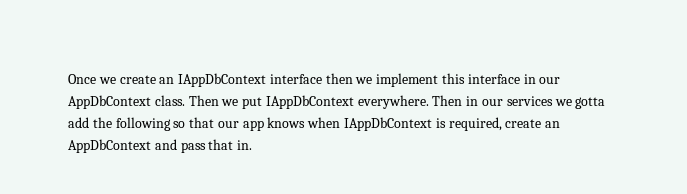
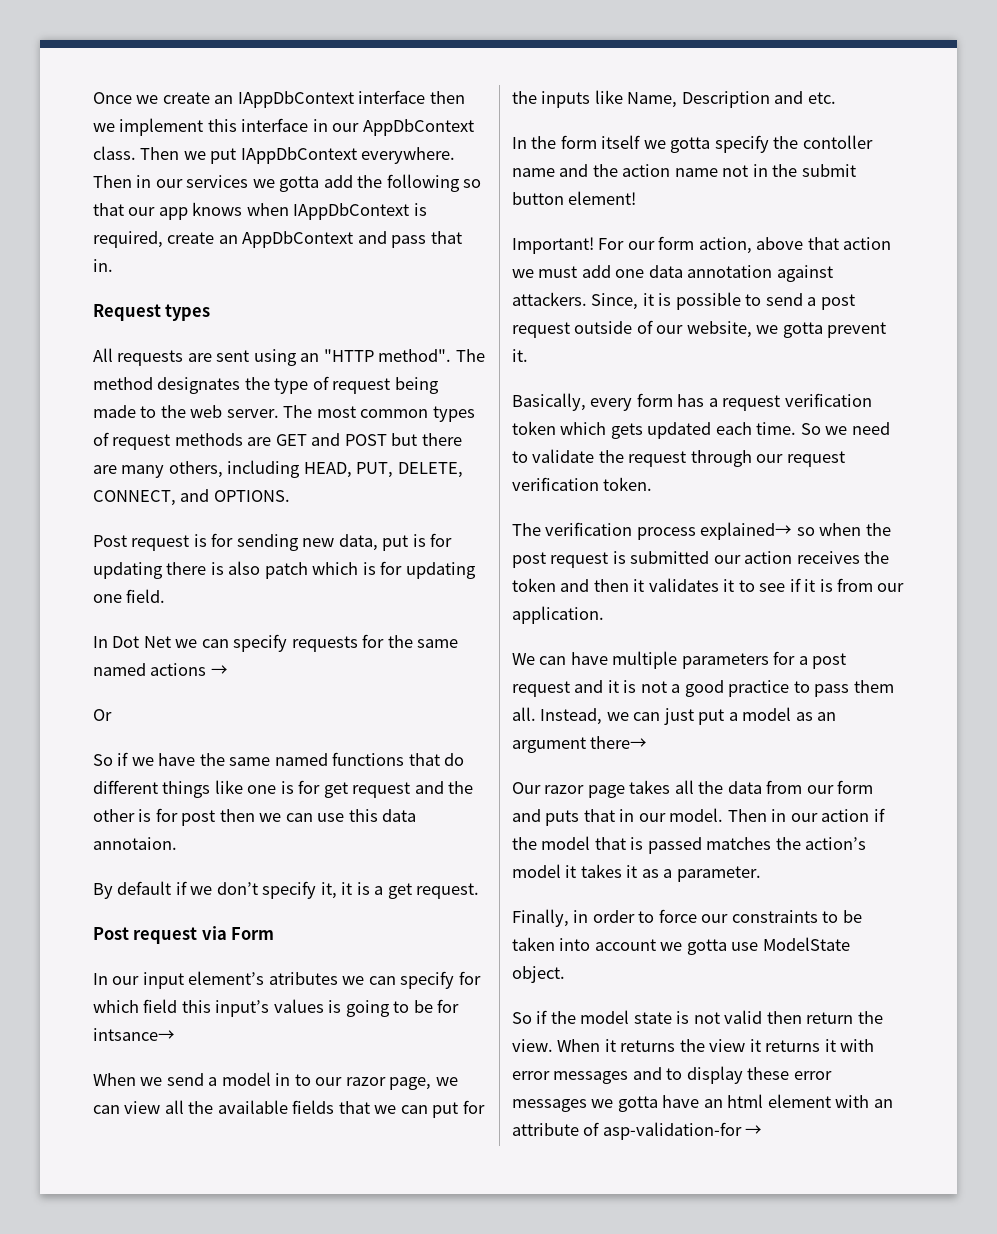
+ Request types
+ All requests are sent using an "HTTP method". The method designates the type of request being made to the web server. The most common types of request methods are GET and POST but there are many others, including HEAD, PUT, DELETE, CONNECT, and OPTIONS.
+ Post request is for sending new data, put is for updating there is also patch which is for updating one field.
+ In Dot Net we can specify requests for the same named actions →
+ Or
+ So if we have the same named functions that do different things like one is for get request and the other is for post then we can use this data annotaion.
+ By default if we don’t specify it, it is a get request.
+ Post request via Form
+ In our input element’s atributes we can specify for which field this input’s values is going to be for intsance→
+ When we send a model in to our razor page, we can view all the available fields that we can put for the inputs like Name, Description and etc.
+ In the form itself we gotta specify the contoller name and the action name not in the submit button element!
+ Important! For our form action, above that action we must add one data annotation against attackers. Since, it is possible to send a post request outside of our website, we gotta prevent it.
+ Basically, every form has a request verification token which gets updated each time. So we need to validate the request through our request verification token.
+ The verification process explained→ so when the post request is submitted our action receives the token and then it validates it to see if it is from our application.
+ We can have multiple parameters for a post request and it is not a good practice to pass them all. Instead, we can just put a model as an argument there→
+ Our razor page takes all the data from our form and puts that in our model. Then in our action if the model that is passed matches the action’s model it takes it as a parameter.
+ Finally, in order to force our constraints to be taken into account we gotta use ModelState object.
+ So if the model state is not valid then return the view. When it returns the view it returns it with error messages and to display these error messages we gotta have an html element with an attribute of asp-validation-for →

